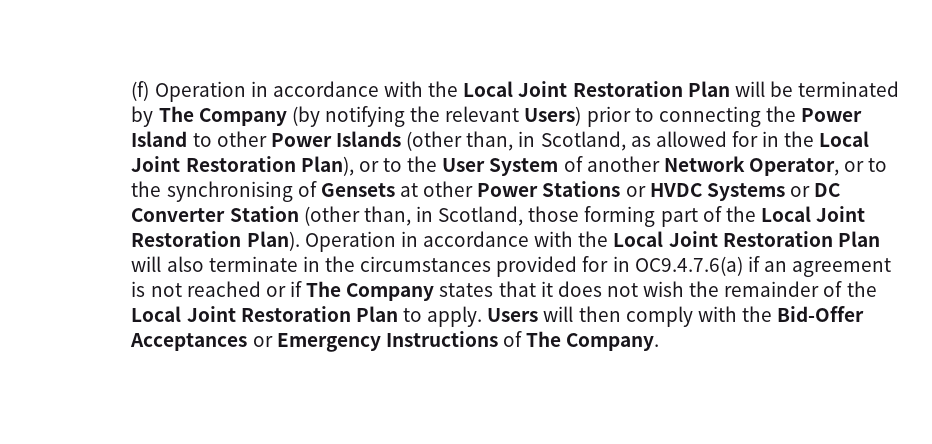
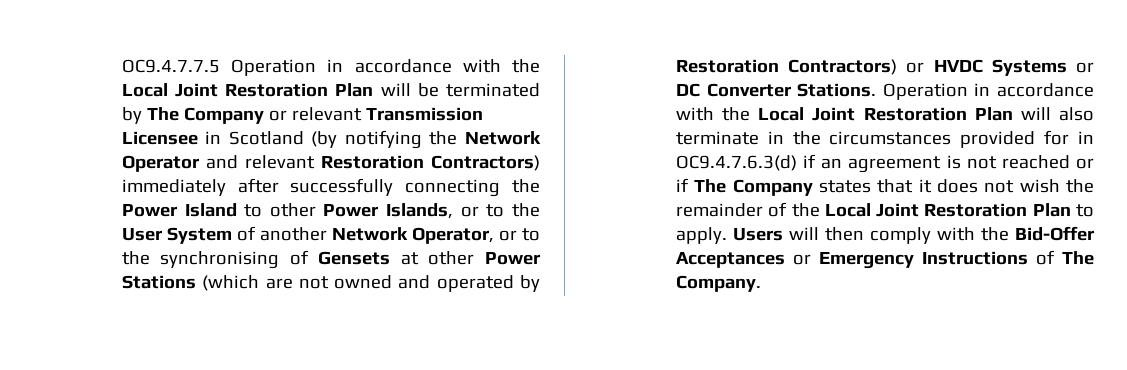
- (f) Operation in accordance with the Local Joint Restoration Plan will be terminated by The Company (by notifying the relevant Users) prior to connecting the Power Island to other Power Islands (other than, in Scotland, as allowed for in the Local Joint Restoration Plan), or to the User System of another Network Operator, or to the synchronising of Gensets at other Power Stations or HVDC Systems or DC Converter Station (other than, in Scotland, those forming part of the Local Joint Restoration Plan).
+ OC9.4.7.7.5 Operation in accordance with the Local Joint Restoration Plan will be terminated by The Company or relevant Transmission Licensee in Scotland (by notifying the Network Operator and relevant Restoration Contractors) immediately after successfully connecting the Power Island to other Power Islands, or to the User System of another Network Operator, or to the synchronising of Gensets at other Power Stations (which are not owned and operated by Restoration Contractors) or HVDC Systems or DC Converter Stations.
- Operation in accordance with the Local Joint Restoration Plan will also terminate in the circumstances provided for in OC9.4.7.6(a) if an agreement is not reached or if The Company states that it does not wish the remainder of the Local Joint Restoration Plan to apply.
+ Operation in accordance with the Local Joint Restoration Plan will also terminate in the circumstances provided for in OC9.4.7.6.3(d) if an agreement is not reached or if The Company states that it does not wish the remainder of the Local Joint Restoration Plan to apply.

